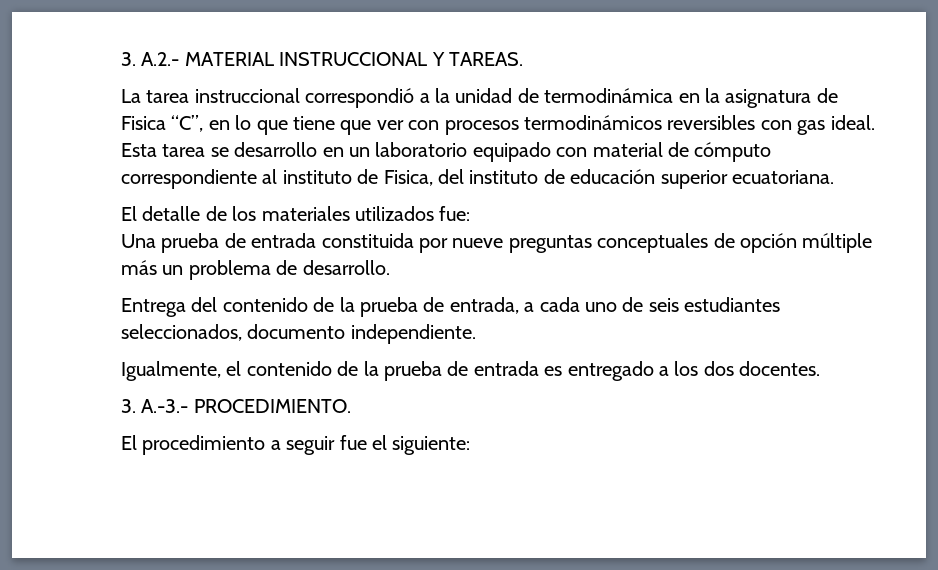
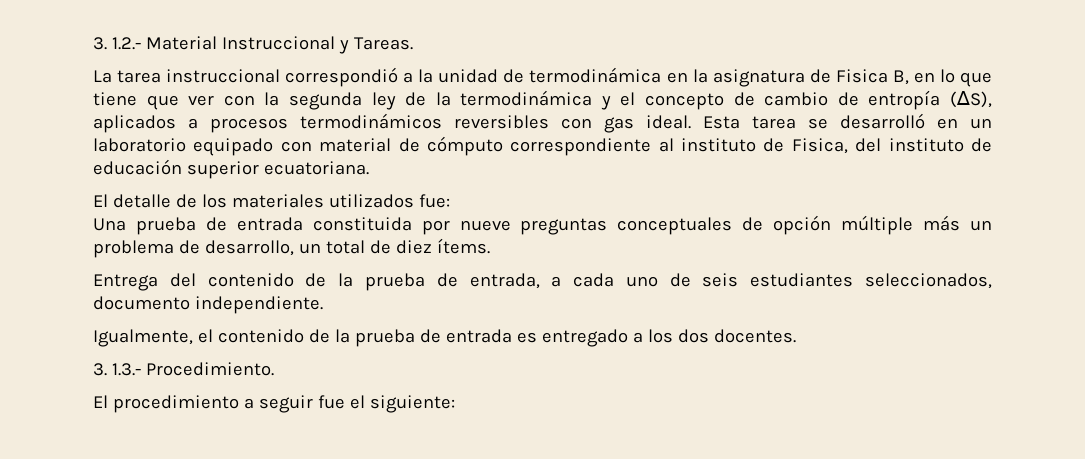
- 3. A.2.- MATERIAL INSTRUCCIONAL Y TAREAS.
+ 3. 1.2.- Material Instruccional y Tareas.
- La tarea instruccional correspondió a la unidad de termodinámica en la asignatura de Fisica “C”, en lo que tiene que ver con procesos termodinámicos reversibles con gas ideal.
+ La tarea instruccional correspondió a la unidad de termodinámica en la asignatura de Fisica B, en lo que tiene que ver con la segunda ley de la termodinámica y el concepto de cambio de entropía (∆S), aplicados a procesos termodinámicos reversibles con gas ideal.
- Esta tarea se desarrollo en un laboratorio equipado con material de cómputo correspondiente al instituto de Fisica, del instituto de educación superior ecuatoriana.
+ Esta tarea se desarrolló en un laboratorio equipado con material de cómputo correspondiente al instituto de Fisica, del instituto de educación superior ecuatoriana.
- Una prueba de entrada constituida por nueve preguntas conceptuales de opción múltiple más un problema de desarrollo.
+ Una prueba de entrada constituida por nueve preguntas conceptuales de opción múltiple más un problema de desarrollo, un total de diez ítems.
- 3. A.-3.- PROCEDIMIENTO.
+ 3. 1.3.- Procedimiento.

